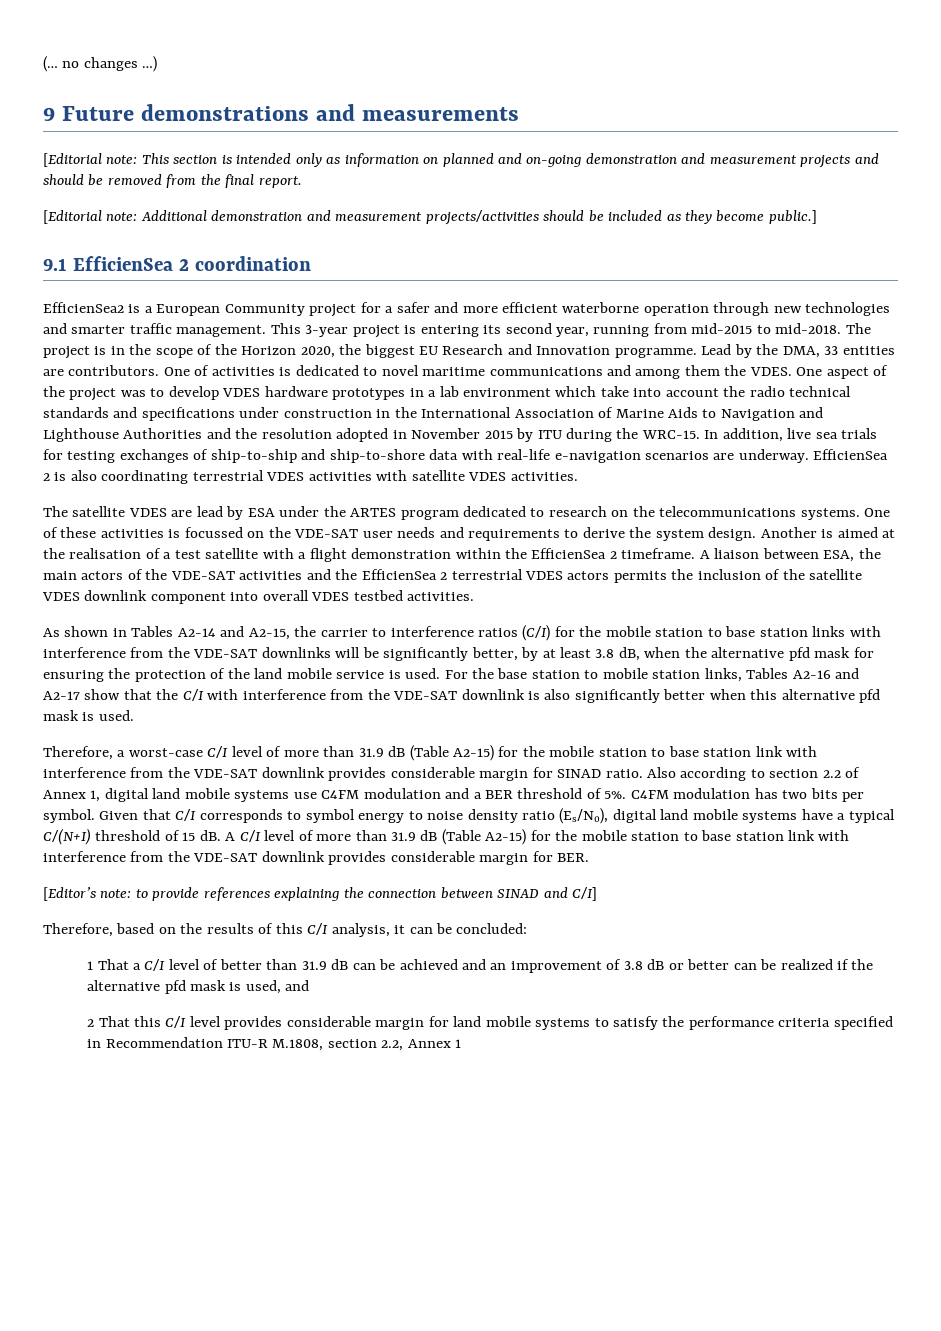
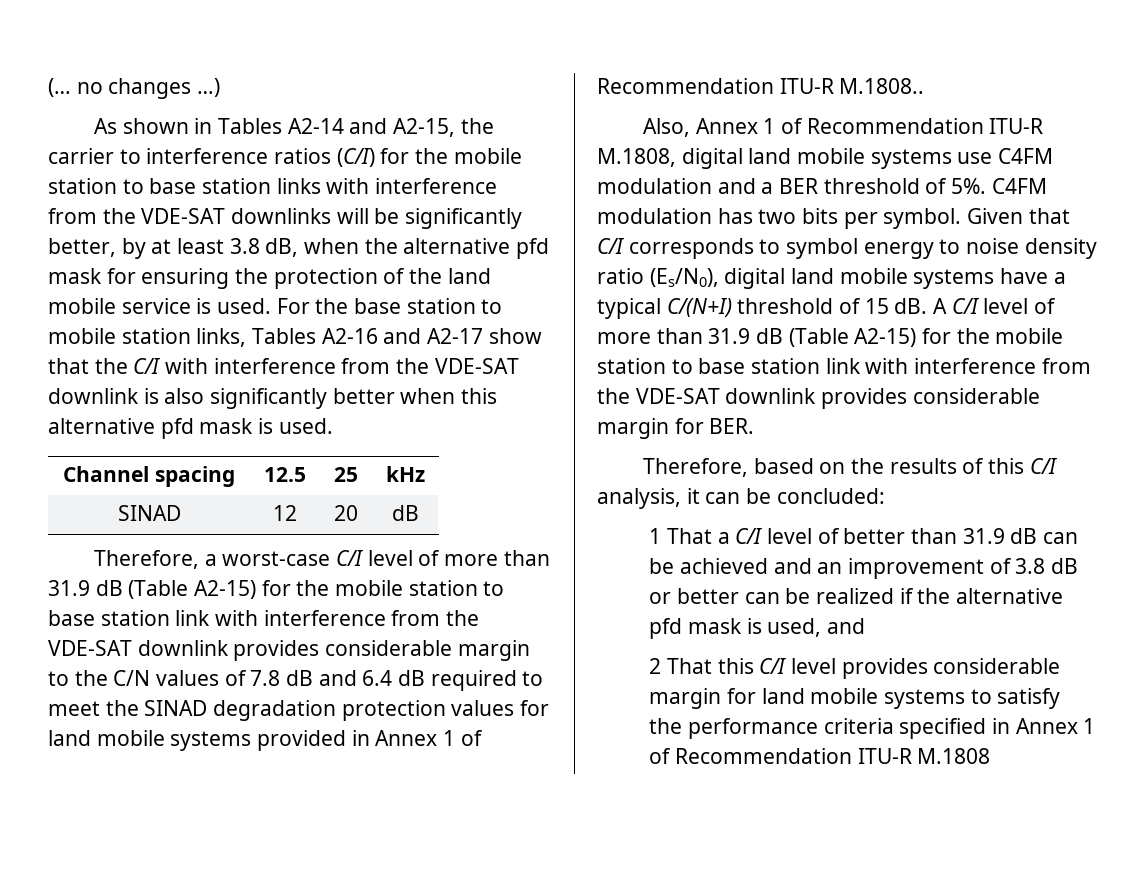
- 9 Future demonstrations and measurements
- [Editorial note: This section is intended only as information on planned and on-going demonstration and measurement projects and should be removed from the final report.
- [Editorial note: Additional demonstration and measurement projects/activities should be included as they become public.]
- 9.1 EfficienSea 2 coordination
- EfficienSea2 is a European Community project for a safer and more efficient waterborne operation through new technologies and smarter traffic management. This 3-year project is entering its second year, running from mid-2015 to mid-2018. The project is in the scope of the Horizon 2020, the biggest EU Research and Innovation programme. Lead by the DMA, 33 entities are contributors. One of activities is dedicated to novel maritime communications and among them the VDES. One aspect of the project was to develop VDES hardware prototypes in a lab environment which take into account the radio technical standards and specifications under construction in the International Association of Marine Aids to Navigation and Lighthouse Authorities and the resolution adopted in November 2015 by ITU during the WRC-15. In addition, live sea trials for testing exchanges of ship-to-ship and ship-to-shore data with real-life e-navigation scenarios are underway. EfficienSea 2 is also coordinating terrestrial VDES activities with satellite VDES activities.
- The satellite VDES are lead by ESA under the ARTES program dedicated to research on the telecommunications systems. One of these activities is focussed on the VDE-SAT user needs and requirements to derive the system design. Another is aimed at the realisation of a test satellite with a flight demonstration within the EfficienSea 2 timeframe. A liaison between ESA, the main actors of the VDE-SAT activities and the EfficienSea 2 terrestrial VDES actors permits the inclusion of the satellite VDES downlink component into overall VDES testbed activities.
+ Channel spacing | 12.5 | 25 | kHz
+ SINAD | 12 | 20 | dB
- Therefore, a worst-case C/I level of more than 31.9 dB (Table A2-15) for the mobile station to base station link with interference from the VDE-SAT downlink provides considerable margin for SINAD ratio. Also according to section 2.2 of Annex 1, digital land mobile systems use C4FM modulation and a BER threshold of 5%.
+ Therefore, a worst-case C/I level of more than 31.9 dB (Table A2-15) for the mobile station to base station link with interference from the VDE-SAT downlink provides considerable margin to the C/N values of 7.8 dB and 6.4 dB required to meet the SINAD degradation protection values for land mobile systems provided in Annex 1 of Recommendation ITU-R M.1808..
+ Also, Annex 1 of Recommendation ITU-R M.1808, digital land mobile systems use C4FM modulation and a BER threshold of 5%.
- [Editor’s note: to provide references explaining the connection between SINAD and C/I]
- 2 That this C/I level provides considerable margin for land mobile systems to satisfy the performance criteria specified in Recommendation ITU-R M.1808, section 2.2, Annex 1
+ 2 That this C/I level provides considerable margin for land mobile systems to satisfy the performance criteria specified in Annex 1 of Recommendation ITU-R M.1808

